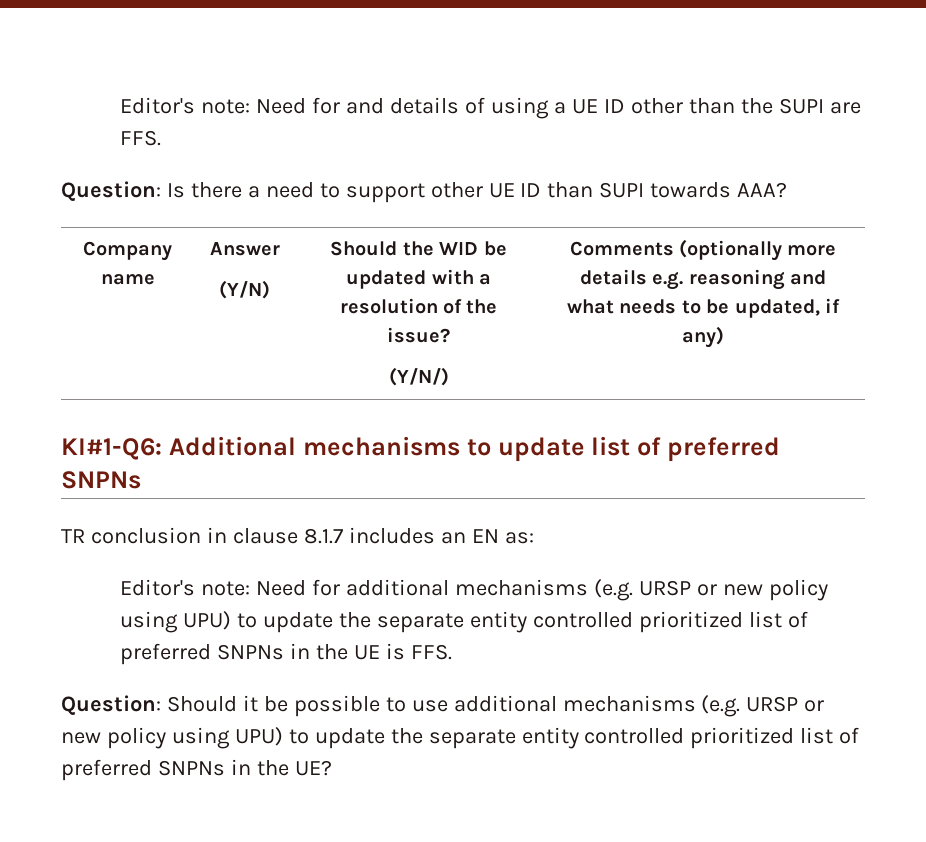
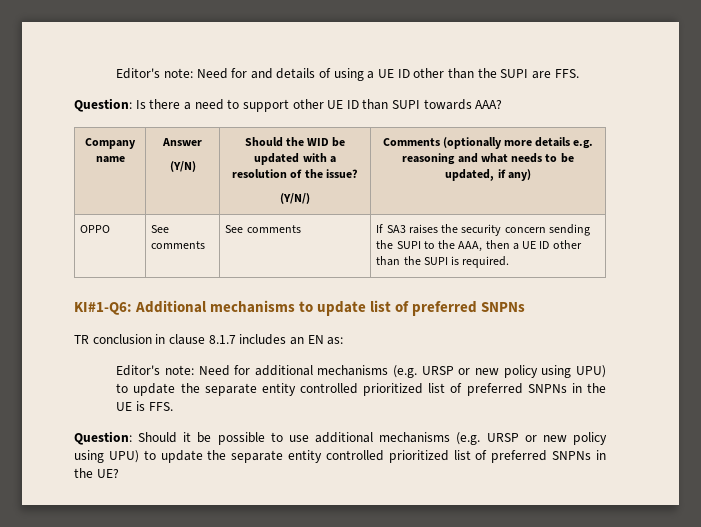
+ OPPO | See comments | See comments | If SA3 raises the security concern sending the SUPI to the AAA, then a UE ID other than the SUPI is required.

